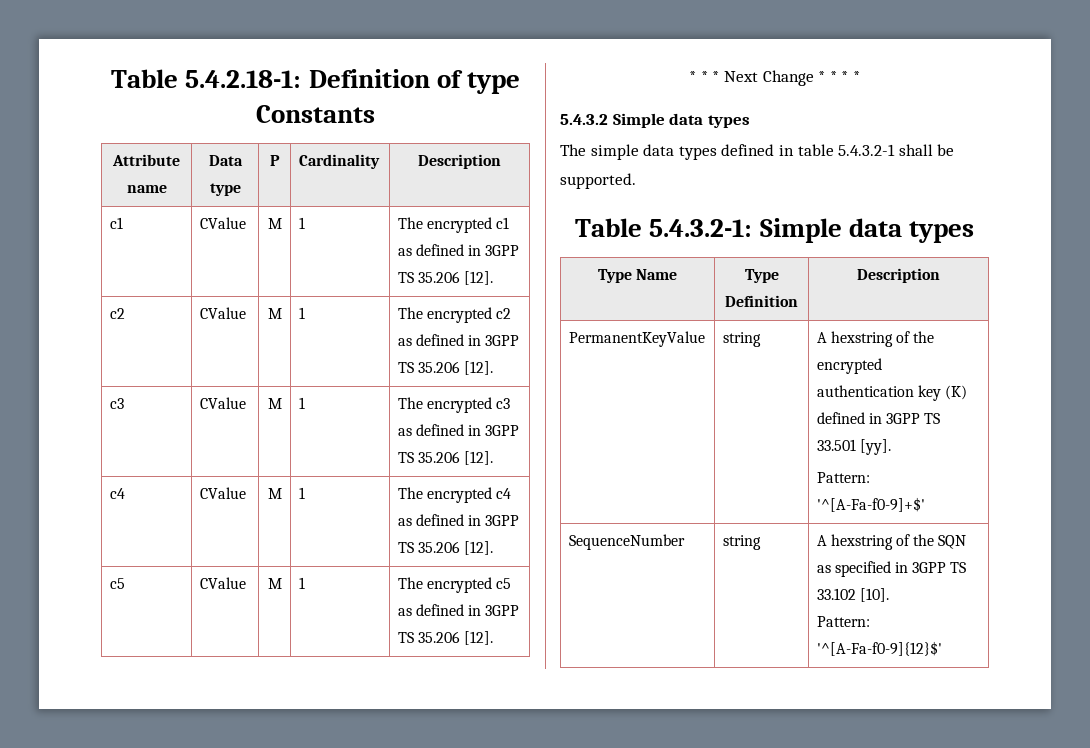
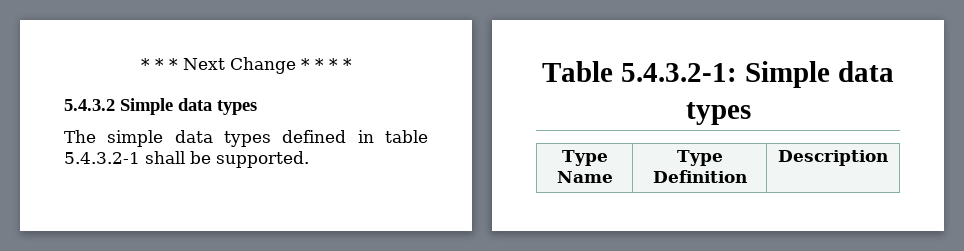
- Table 5.4.2.18-1: Definition of type Constants
- Attribute name | Data type | P | Cardinality | Description
- c1 | CValue | M | 1 | The encrypted c1 as defined in 3GPP TS 35.206 [12].
- c2 | CValue | M | 1 | The encrypted c2 as defined in 3GPP TS 35.206 [12].
- c3 | CValue | M | 1 | The encrypted c3 as defined in 3GPP TS 35.206 [12].
- c4 | CValue | M | 1 | The encrypted c4 as defined in 3GPP TS 35.206 [12].
- c5 | CValue | M | 1 | The encrypted c5 as defined in 3GPP TS 35.206 [12].
- PermanentKeyValue | string | A hexstring of the encrypted authentication key (K) defined in 3GPP TS 33.501 [yy].
- Pattern: '^[A-Fa-f0-9]+$'
- SequenceNumber | string | A hexstring of the SQN as specified in 3GPP TS 33.102 [10].
- Pattern: '^[A-Fa-f0-9]{12}$'

